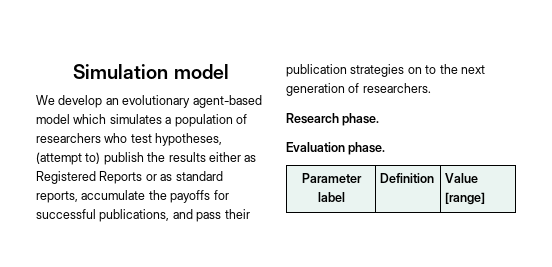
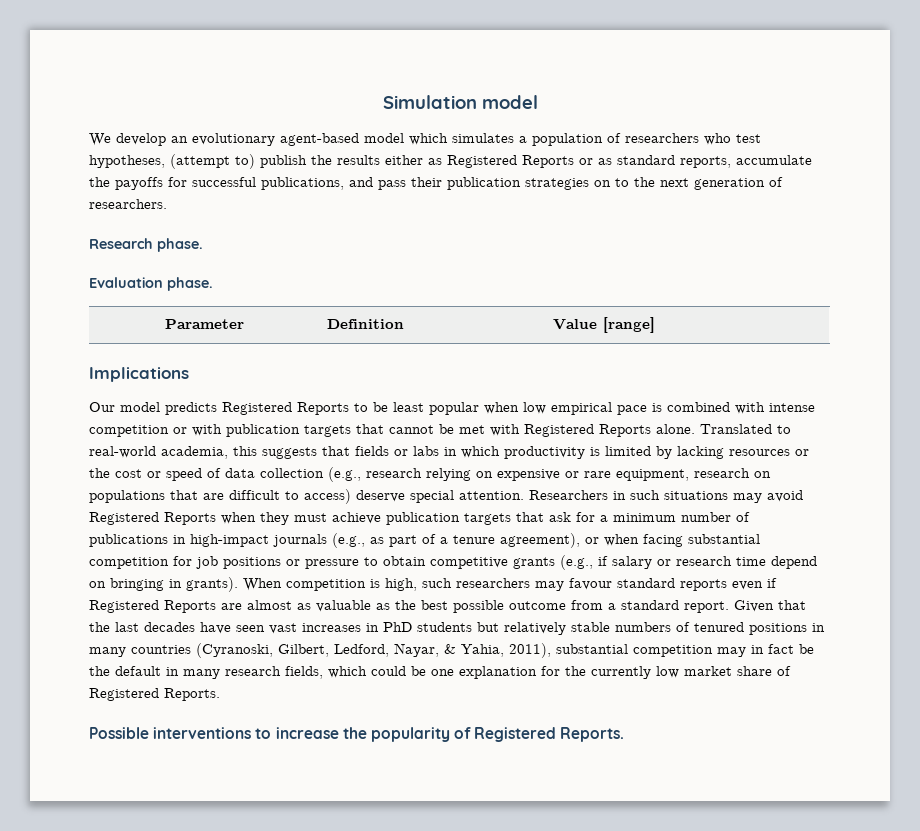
- Parameter label | Definition | Value [range]
+ Parameter | Definition | Value [range]
+ Implications
+ Our model predicts Registered Reports to be least popular when low empirical pace is combined with intense competition or with publication targets that cannot be met with Registered Reports alone. Translated to real-world academia, this suggests that fields or labs in which productivity is limited by lacking resources or the cost or speed of data collection (e.g., research relying on expensive or rare equipment, research on populations that are difficult to access) deserve special attention. Researchers in such situations may avoid Registered Reports when they must achieve publication targets that ask for a minimum number of publications in high-impact journals (e.g., as part of a tenure agreement), or when facing substantial competition for job positions or pressure to obtain competitive grants (e.g., if salary or research time depend on bringing in grants). When competition is high, such researchers may favour standard reports even if Registered Reports are almost as valuable as the best possible outcome from a standard report. Given that the last decades have seen vast increases in PhD students but relatively stable numbers of tenured positions in many countries (Cyranoski, Gilbert, Ledford, Nayar, & Yahia, 2011), substantial competition may in fact be the default in many research fields, which could be one explanation for the currently low market share of Registered Reports.
+ Possible interventions to increase the popularity of Registered Reports.

